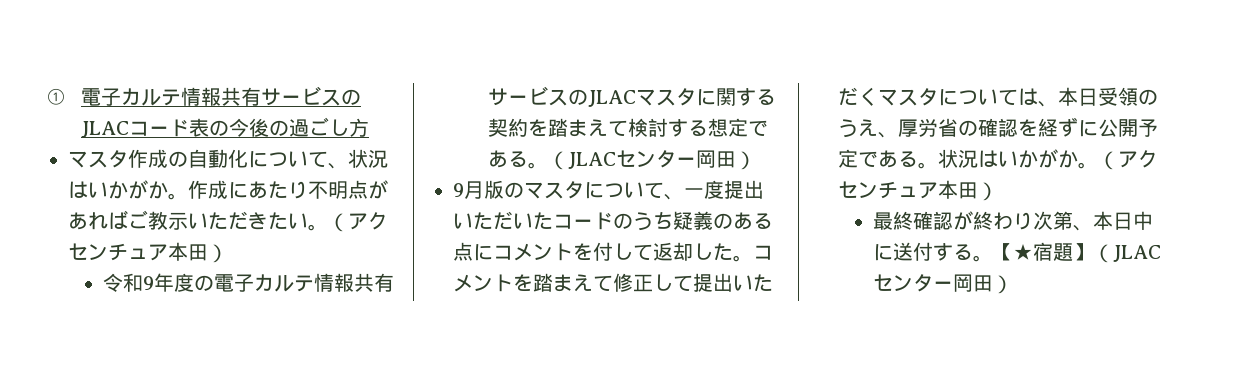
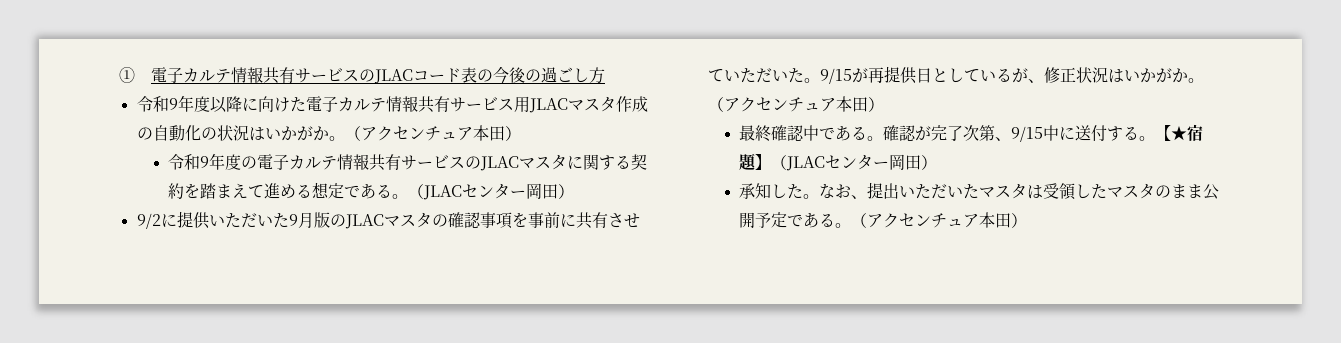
- マスタ作成の自動化について、状況はいかがか。作成にあたり不明点があればご教示いただきたい。
+ 令和9年度以降に向けた電子カルテ情報共有サービス用JLACマスタ作成の自動化の状況はいかがか。
- 令和9年度の電子カルテ情報共有サービスのJLACマスタに関する契約を踏まえて検討する想定である。
+ 令和9年度の電子カルテ情報共有サービスのJLACマスタに関する契約を踏まえて進める想定である。
- 9月版のマスタについて、一度提出いただいたコードのうち疑義のある点にコメントを付して返却した。コメントを踏まえて修正して提出いただくマスタについては、本日受領のうえ、厚労省の確認を経ずに公開予定である。状況はいかがか。
+ 9/2に提供いただいた9月版のJLACマスタの確認事項を事前に共有させていただいた。9/15が再提供日としているが、修正状況はいかがか。
- 最終確認が終わり次第、本日中に送付する。
+ 最終確認中である。確認が完了次第、9/15中に送付する。
+ 承知した。なお、提出いただいたマスタは受領したマスタのまま公開予定である。（アクセンチュア本田）

